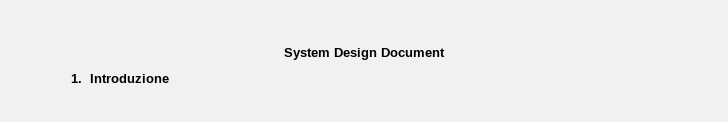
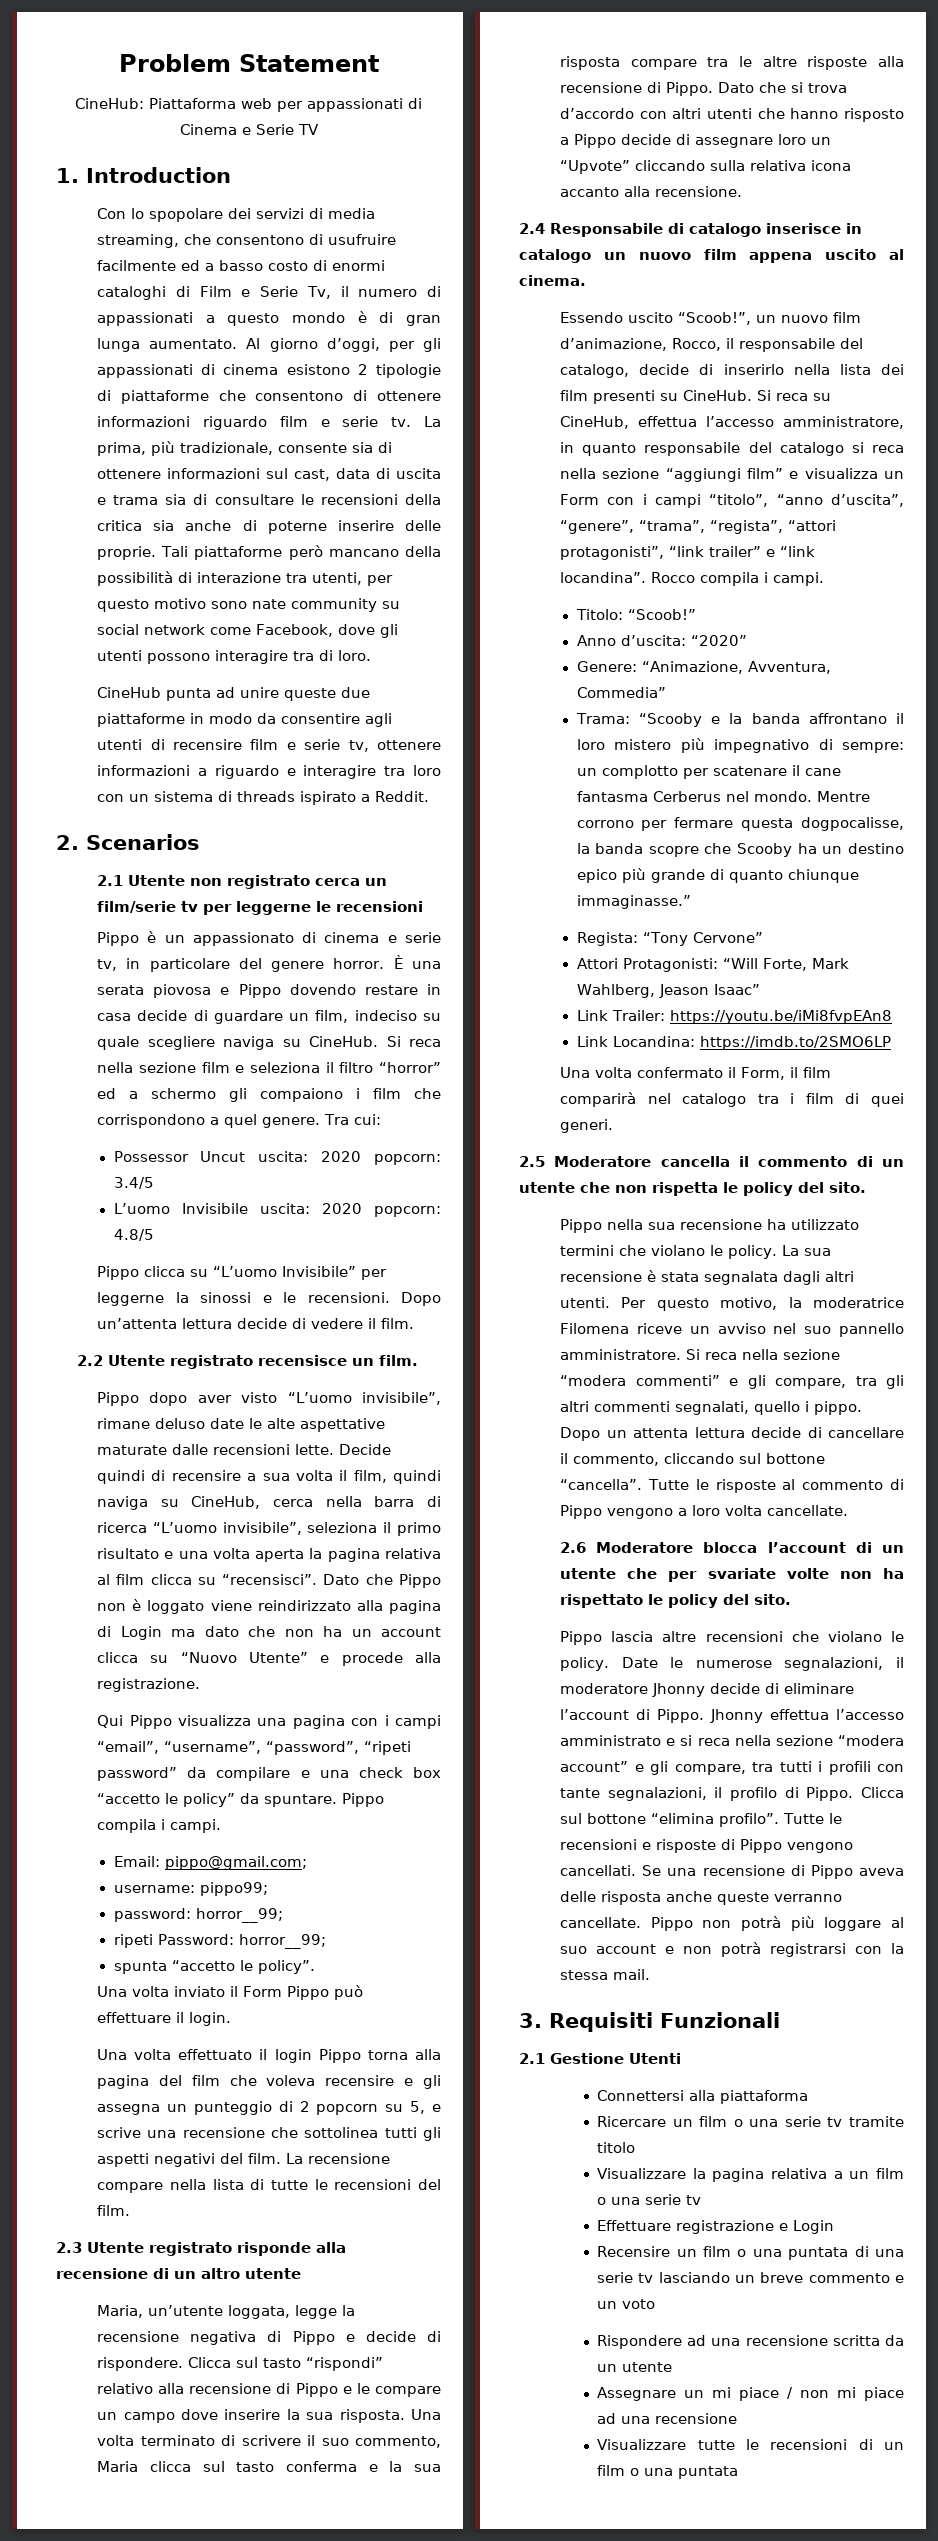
- System Design Document
- 1. Introduzione
+ Problem Statement
+ CineHub: Piattaforma web per appassionati di Cinema e Serie TV
+ 1. Introduction
+ Con lo spopolare dei servizi di media streaming, che consentono di usufruire facilmente ed a basso costo di enormi cataloghi di Film e Serie Tv, il numero di appassionati a questo mondo è di gran lunga aumentato. Al giorno d’oggi, per gli appassionati di cinema esistono 2 tipologie di piattaforme che consentono di ottenere informazioni riguardo film e serie tv. La prima, più tradizionale, consente sia di ottenere informazioni sul cast, data di uscita e trama sia di consultare le recensioni della critica sia anche di poterne inserire delle proprie. Tali piattaforme però mancano della possibilità di interazione tra utenti, per questo motivo sono nate community su social network come Facebook, dove gli utenti possono interagire tra di loro.
+ CineHub punta ad unire queste due piattaforme in modo da consentire agli utenti di recensire film e serie tv, ottenere informazioni a riguardo e interagire tra loro con un sistema di threads ispirato a Reddit.
+ 2. Scenarios
+ 2.1 Utente non registrato cerca un film/serie tv per leggerne le recensioni
+ Pippo è un appassionato di cinema e serie tv, in particolare del genere horror. È una serata piovosa e Pippo dovendo restare in casa decide di guardare un film, indeciso su quale scegliere naviga su CineHub. Si reca nella sezione film e seleziona il filtro “horror” ed a schermo gli compaiono i film che corrispondono a quel genere. Tra cui:
+ Possessor Uncut uscita: 2020 popcorn: 3.4/5
+ L’uomo Invisibile uscita: 2020 popcorn: 4.8/5
+ Pippo clicca su “L’uomo Invisibile” per leggerne la sinossi e le recensioni. Dopo un’attenta lettura decide di vedere il film.
+ 2.2 Utente registrato recensisce un film.
+ Pippo dopo aver visto “L’uomo invisibile”, rimane deluso date le alte aspettative maturate dalle recensioni lette. Decide quindi di recensire a sua volta il film, quindi naviga su CineHub, cerca nella barra di ricerca “L’uomo invisibile”, seleziona il primo risultato e una volta aperta la pagina relativa al film clicca su “recensisci”. Dato che Pippo non è loggato viene reindirizzato alla pagina di Login ma dato che non ha un account clicca su “Nuovo Utente” e procede alla registrazione.
+ Qui Pippo visualizza una pagina con i campi “email”, “username”, “password”, “ripeti password” da compilare e una check box “accetto le policy” da spuntare. Pippo compila i campi.
+ Email: pippo@gmail.com;
+ username: pippo99;
+ password: horror__99;
+ ripeti Password: horror__99;
+ spunta “accetto le policy”.
+ Una volta inviato il Form Pippo può effettuare il login.
+ Una volta effettuato il login Pippo torna alla pagina del film che voleva recensire e gli assegna un punteggio di 2 popcorn su 5, e scrive una recensione che sottolinea tutti gli aspetti negativi del film. La recensione compare nella lista di tutte le recensioni del film.
+ 2.3 Utente registrato risponde alla recensione di un altro utente
+ Maria, un’utente loggata, legge la recensione negativa di Pippo e decide di rispondere. Clicca sul tasto “rispondi” relativo alla recensione di Pippo e le compare un campo dove inserire la sua risposta. Una volta terminato di scrivere il suo commento, Maria clicca sul tasto conferma e la sua risposta compare tra le altre risposte alla recensione di Pippo. Dato che si trova d’accordo con altri utenti che hanno risposto a Pippo decide di assegnare loro un “Upvote” cliccando sulla relativa icona accanto alla recensione.
+ 2.4 Responsabile di catalogo inserisce in catalogo un nuovo film appena uscito al cinema.
+ Essendo uscito “Scoob!”, un nuovo film d’animazione, Rocco, il responsabile del catalogo, decide di inserirlo nella lista dei film presenti su CineHub. Si reca su CineHub, effettua l’accesso amministratore, in quanto responsabile del catalogo si reca nella sezione “aggiungi film” e visualizza un Form con i campi “titolo”, “anno d’uscita”, “genere”, “trama”, “regista”, “attori protagonisti”, “link trailer” e “link locandina”. Rocco compila i campi.
+ Titolo: “Scoob!”
+ Anno d’uscita: “2020”
+ Genere: “Animazione, Avventura, Commedia”
+ Trama: “Scooby e la banda affrontano il loro mistero più impegnativo di sempre: un complotto per scatenare il cane fantasma Cerberus nel mondo. Mentre corrono per fermare questa dogpocalisse, la banda scopre che Scooby ha un destino epico più grande di quanto chiunque immaginasse.”
+ Regista: “Tony Cervone”
+ Attori Protagonisti: “Will Forte, Mark Wahlberg, Jeason Isaac”
+ Link Trailer: https://youtu.be/iMi8fvpEAn8
+ Link Locandina: https://imdb.to/2SMO6LP
+ Una volta confermato il Form, il film comparirà nel catalogo tra i film di quei generi.
+ 2.5 Moderatore cancella il commento di un utente che non rispetta le policy del sito.
+ Pippo nella sua recensione ha utilizzato termini che violano le policy. La sua recensione è stata segnalata dagli altri utenti. Per questo motivo, la moderatrice Filomena riceve un avviso nel suo pannello amministratore. Si reca nella sezione “modera commenti” e gli compare, tra gli altri commenti segnalati, quello i pippo. Dopo un attenta lettura decide di cancellare il commento, cliccando sul bottone “cancella”. Tutte le risposte al commento di Pippo vengono a loro volta cancellate.
+ 2.6 Moderatore blocca l’account di un utente che per svariate volte non ha rispettato le policy del sito.
+ Pippo lascia altre recensioni che violano le policy. Date le numerose segnalazioni, il moderatore Jhonny decide di eliminare l’account di Pippo. Jhonny effettua l’accesso amministrato e si reca nella sezione “modera account” e gli compare, tra tutti i profili con tante segnalazioni, il profilo di Pippo. Clicca sul bottone “elimina profilo”. Tutte le recensioni e risposte di Pippo vengono cancellati. Se una recensione di Pippo aveva delle risposta anche queste verranno cancellate. Pippo non potrà più loggare al suo account e non potrà registrarsi con la stessa mail.
+ 3. Requisiti Funzionali
+ 2.1 Gestione Utenti
+ Connettersi alla piattaforma
+ Ricercare un film o una serie tv tramite titolo
+ Visualizzare la pagina relativa a un film o una serie tv
+ Effettuare registrazione e Login
+ Recensire un film o una puntata di una serie tv lasciando un breve commento e un voto
+ Rispondere ad una recensione scritta da un utente
+ Assegnare un mi piace / non mi piace ad una recensione
+ Visualizzare tutte le recensioni di un film o una puntata

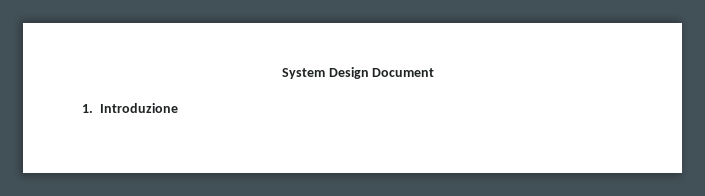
- Problem Statement
- CineHub: Piattaforma web per appassionati di Cinema e Serie TV
- 1. Introduction
- Con lo spopolare dei servizi di media streaming, che consentono di usufruire facilmente ed a basso costo di enormi cataloghi di Film e Serie Tv, il numero di appassionati a questo mondo è di gran lunga aumentato. Al giorno d’oggi, per gli appassionati di cinema esistono 2 tipologie di piattaforme che consentono di ottenere informazioni riguardo film e serie tv. La prima, più tradizionale, consente sia di ottenere informazioni sul cast, data di uscita e trama sia di consultare le recensioni della critica sia anche di poterne inserire delle proprie. Tali piattaforme però mancano della possibilità di interazione tra utenti, per questo motivo sono nate community su social network come Facebook, dove gli utenti possono interagire tra di loro.
- CineHub punta ad unire queste due piattaforme in modo da consentire agli utenti di recensire film e serie tv, ottenere informazioni a riguardo e interagire tra loro con un sistema di threads ispirato a Reddit.
- 2. Scenarios
- 2.1 Utente non registrato cerca un film/serie tv per leggerne le recensioni
- Pippo è un appassionato di cinema e serie tv, in particolare del genere horror. È una serata piovosa e Pippo dovendo restare in casa decide di guardare un film, indeciso su quale scegliere naviga su CineHub. Si reca nella sezione film e seleziona il filtro “horror” ed a schermo gli compaiono i film che corrispondono a quel genere. Tra cui:
- Possessor Uncut uscita: 2020 popcorn: 3.4/5
- L’uomo Invisibile uscita: 2020 popcorn: 4.8/5
- Pippo clicca su “L’uomo Invisibile” per leggerne la sinossi e le recensioni. Dopo un’attenta lettura decide di vedere il film.
- 2.2 Utente registrato recensisce un film.
- Pippo dopo aver visto “L’uomo invisibile”, rimane deluso date le alte aspettative maturate dalle recensioni lette. Decide quindi di recensire a sua volta il film, quindi naviga su CineHub, cerca nella barra di ricerca “L’uomo invisibile”, seleziona il primo risultato e una volta aperta la pagina relativa al film clicca su “recensisci”. Dato che Pippo non è loggato viene reindirizzato alla pagina di Login ma dato che non ha un account clicca su “Nuovo Utente” e procede alla registrazione.
- Qui Pippo visualizza una pagina con i campi “email”, “username”, “password”, “ripeti password” da compilare e una check box “accetto le policy” da spuntare. Pippo compila i campi.
- Email: pippo@gmail.com;
- username: pippo99;
- password: horror__99;
- ripeti Password: horror__99;
- spunta “accetto le policy”.
- Una volta inviato il Form Pippo può effettuare il login.
- Una volta effettuato il login Pippo torna alla pagina del film che voleva recensire e gli assegna un punteggio di 2 popcorn su 5, e scrive una recensione che sottolinea tutti gli aspetti negativi del film. La recensione compare nella lista di tutte le recensioni del film.
- 2.3 Utente registrato risponde alla recensione di un altro utente
- Maria, un’utente loggata, legge la recensione negativa di Pippo e decide di rispondere. Clicca sul tasto “rispondi” relativo alla recensione di Pippo e le compare un campo dove inserire la sua risposta. Una volta terminato di scrivere il suo commento, Maria clicca sul tasto conferma e la sua risposta compare tra le altre risposte alla recensione di Pippo. Dato che si trova d’accordo con altri utenti che hanno risposto a Pippo decide di assegnare loro un “Upvote” cliccando sulla relativa icona accanto alla recensione.
- 2.4 Responsabile di catalogo inserisce in catalogo un nuovo film appena uscito al cinema.
- Essendo uscito “Scoob!”, un nuovo film d’animazione, Rocco, il responsabile del catalogo, decide di inserirlo nella lista dei film presenti su CineHub. Si reca su CineHub, effettua l’accesso amministratore, in quanto responsabile del catalogo si reca nella sezione “aggiungi film” e visualizza un Form con i campi “titolo”, “anno d’uscita”, “genere”, “trama”, “regista”, “attori protagonisti”, “link trailer” e “link locandina”. Rocco compila i campi.
- Titolo: “Scoob!”
- Anno d’uscita: “2020”
- Genere: “Animazione, Avventura, Commedia”
- Trama: “Scooby e la banda affrontano il loro mistero più impegnativo di sempre: un complotto per scatenare il cane fantasma Cerberus nel mondo. Mentre corrono per fermare questa dogpocalisse, la banda scopre che Scooby ha un destino epico più grande di quanto chiunque immaginasse.”
- Regista: “Tony Cervone”
- Attori Protagonisti: “Will Forte, Mark Wahlberg, Jeason Isaac”
- Link Trailer: https://youtu.be/iMi8fvpEAn8
- Link Locandina: https://imdb.to/2SMO6LP
- Una volta confermato il Form, il film comparirà nel catalogo tra i film di quei generi.
- 2.5 Moderatore cancella il commento di un utente che non rispetta le policy del sito.
- Pippo nella sua recensione ha utilizzato termini che violano le policy. La sua recensione è stata segnalata dagli altri utenti. Per questo motivo, la moderatrice Filomena riceve un avviso nel suo pannello amministratore. Si reca nella sezione “modera commenti” e gli compare, tra gli altri commenti segnalati, quello i pippo. Dopo un attenta lettura decide di cancellare il commento, cliccando sul bottone “cancella”. Tutte le risposte al commento di Pippo vengono a loro volta cancellate.
- 2.6 Moderatore blocca l’account di un utente che per svariate volte non ha rispettato le policy del sito.
- Pippo lascia altre recensioni che violano le policy. Date le numerose segnalazioni, il moderatore Jhonny decide di eliminare l’account di Pippo. Jhonny effettua l’accesso amministrato e si reca nella sezione “modera account” e gli compare, tra tutti i profili con tante segnalazioni, il profilo di Pippo. Clicca sul bottone “elimina profilo”. Tutte le recensioni e risposte di Pippo vengono cancellati. Se una recensione di Pippo aveva delle risposta anche queste verranno cancellate. Pippo non potrà più loggare al suo account e non potrà registrarsi con la stessa mail.
- 3. Requisiti Funzionali
- 2.1 Gestione Utenti
- Connettersi alla piattaforma
- Ricercare un film o una serie tv tramite titolo
- Visualizzare la pagina relativa a un film o una serie tv
- Effettuare registrazione e Login
- Recensire un film o una puntata di una serie tv lasciando un breve commento e un voto
- Rispondere ad una recensione scritta da un utente
- Assegnare un mi piace / non mi piace ad una recensione
- Visualizzare tutte le recensioni di un film o una puntata
+ System Design Document
+ 1. Introduzione

